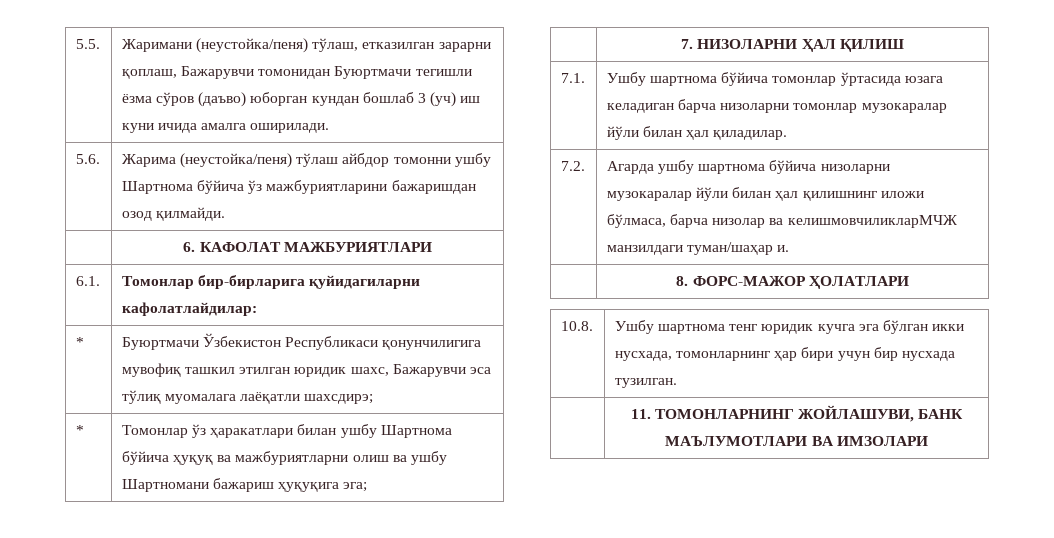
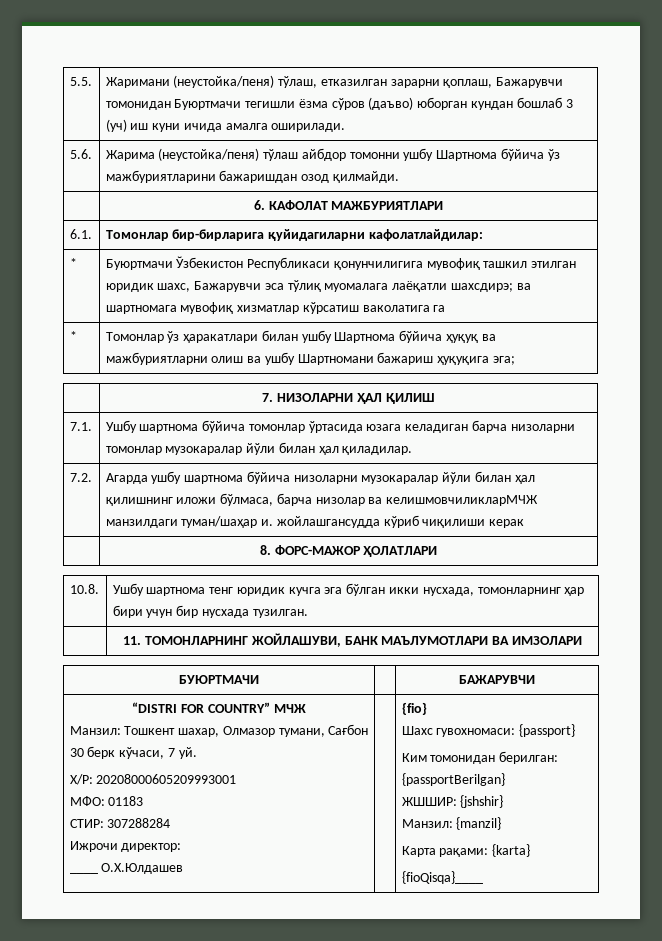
- * | Буюртмачи Ўзбекистон Республикаси қонунчилигига мувофиқ ташкил этилган юридик шахс, Бажарувчи эса тўлиқ муомалага лаёқатли шахсдирэ;
+ * | Буюртмачи Ўзбекистон Республикаси қонунчилигига мувофиқ ташкил этилган юридик шахс, Бажарувчи эса тўлиқ муомалага лаёқатли шахсдирэ; ва шартномага мувофиқ хизматлар кўрсатиш ваколатига га
- 7.2. | Агарда ушбу шартнома бўйича низоларни музокаралар йўли билан ҳал қилишнинг иложи бўлмаса, барча низолар ва келишмовчиликларМЧЖ манзилдаги туман/шаҳар и.
+ 7.2. | Агарда ушбу шартнома бўйича низоларни музокаралар йўли билан ҳал қилишнинг иложи бўлмаса, барча низолар ва келишмовчиликларМЧЖ манзилдаги туман/шаҳар и. жойлашгансудда кўриб чиқилиши керак
+ БУЮРТМАЧИ | | БАЖАРУВЧИ
+ “DISTRI FOR COUNTRY” МЧЖ
+ Манзил: Тошкент шахар, Олмазор тумани, Сағбон 30 берк кўчаси, 7 уй.
+ Х/Р: 20208000605209993001
+ МФО: 01183
+ СТИР: 307288284
+ Ижрочи директор:
+ ____ О.Х.Юлдашев | | {fio}
+ Шахс гувохномаси: {passport}
+ Ким томонидан берилган: {passportBerilgan}
+ ЖШШИР: {jshshir}
+ Манзил: {manzil}
+ Карта рақами: {karta}
+ {fioQisqa}____

